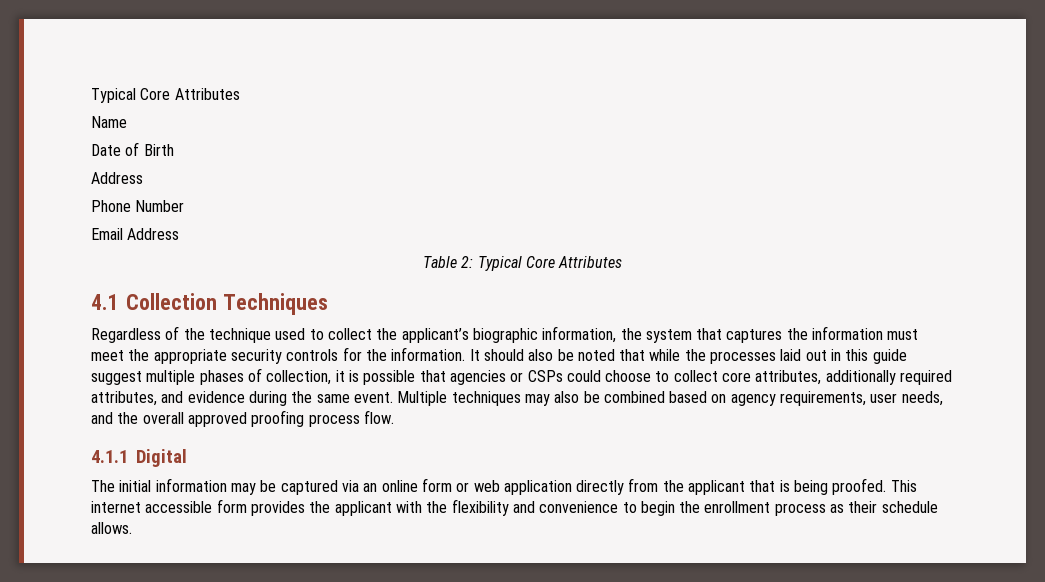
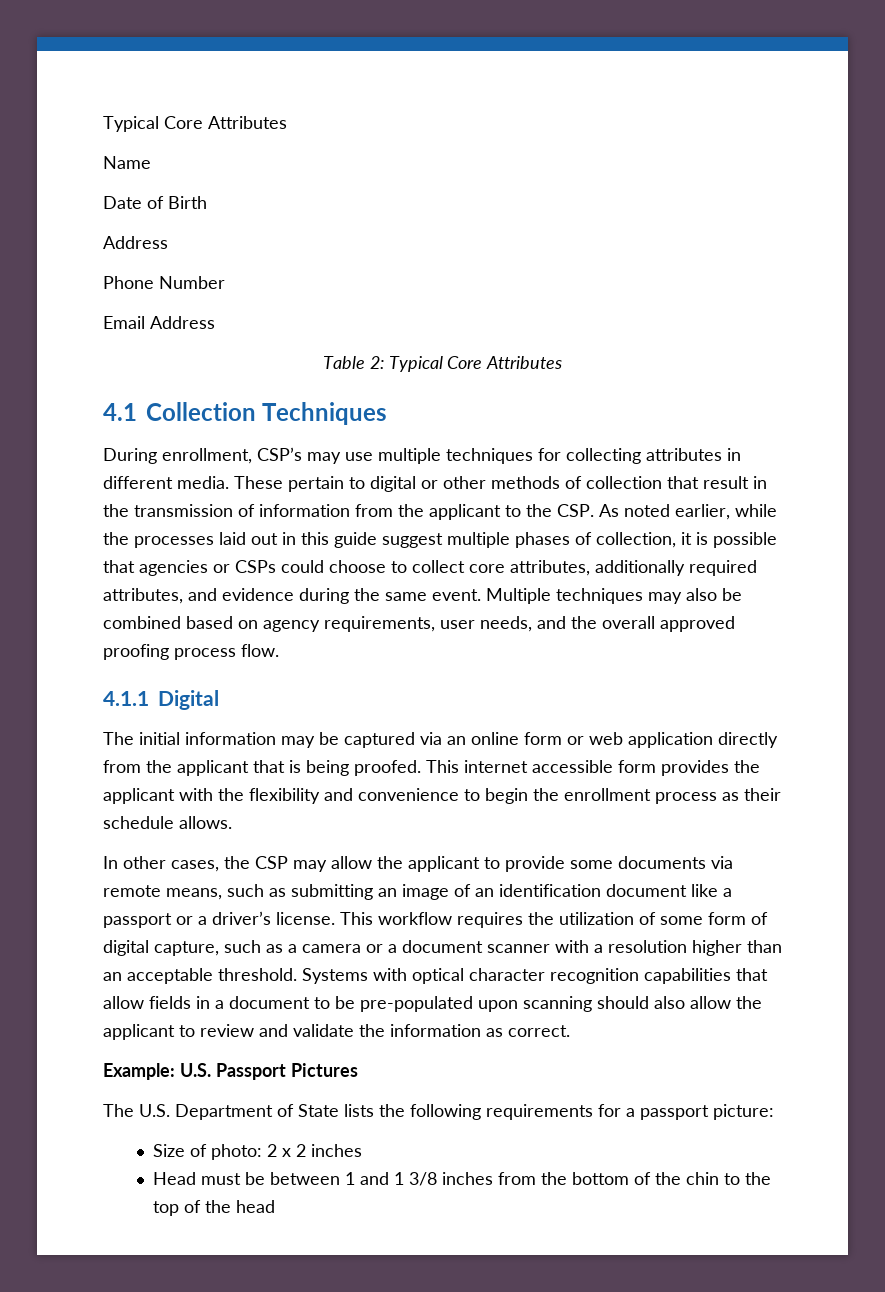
- Regardless of the technique used to collect the applicant’s biographic information, the system that captures the information must meet the appropriate security controls for the information. It should also be noted that while the processes laid out in this guide suggest multiple phases of collection, it is possible that agencies or CSPs could choose to collect core attributes, additionally required attributes, and evidence during the same event.
+ During enrollment, CSP’s may use multiple techniques for collecting attributes in different media. These pertain to digital or other methods of collection that result in the transmission of information from the applicant to the CSP. As noted earlier, while the processes laid out in this guide suggest multiple phases of collection, it is possible that agencies or CSPs could choose to collect core attributes, additionally required attributes, and evidence during the same event.
+ In other cases, the CSP may allow the applicant to provide some documents via remote means, such as submitting an image of an identification document like a passport or a driver’s license. This workflow requires the utilization of some form of digital capture, such as a camera or a document scanner with a resolution higher than an acceptable threshold. Systems with optical character recognition capabilities that allow fields in a document to be pre-populated upon scanning should also allow the applicant to review and validate the information as correct.
+ Example: U.S. Passport Pictures
+ The U.S. Department of State lists the following requirements for a passport picture:
+ Size of photo: 2 x 2 inches
+ Head must be between 1 and 1 3/8 inches from the bottom of the chin to the top of the head

